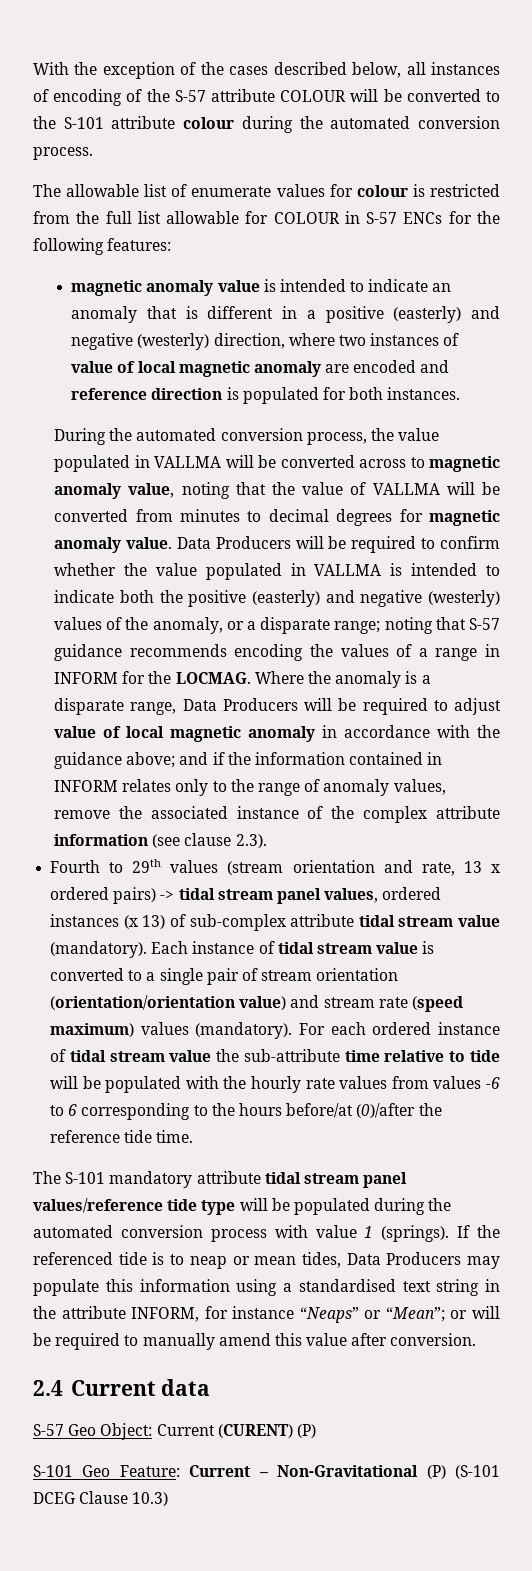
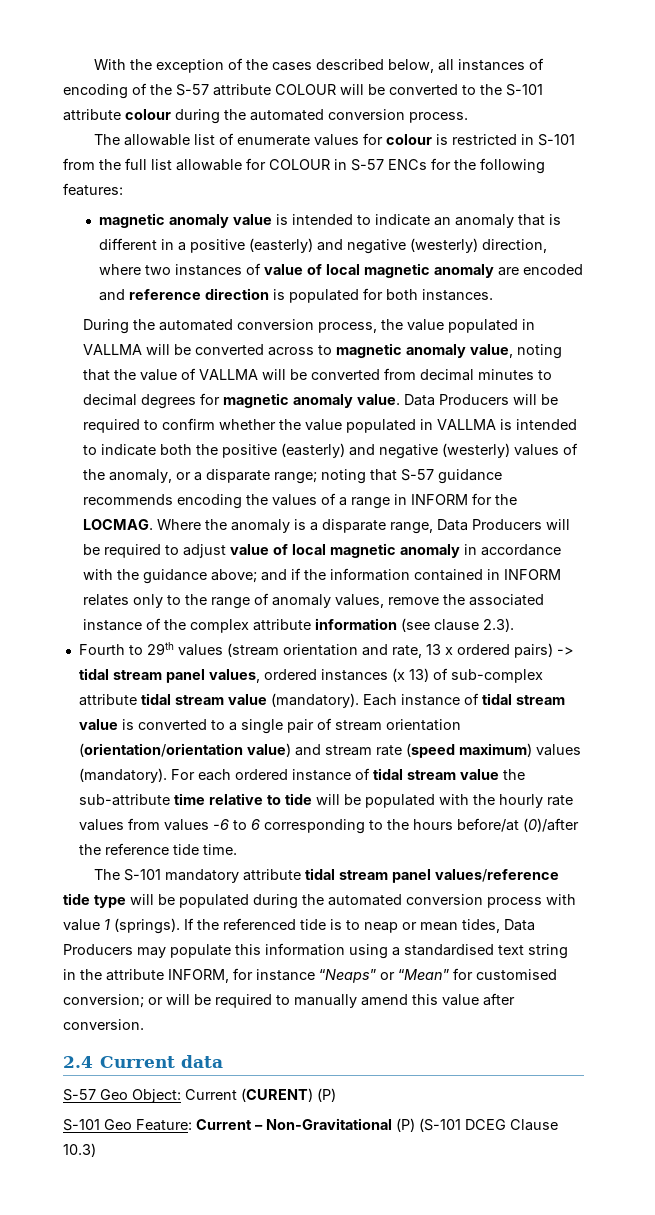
- The allowable list of enumerate values for colour is restricted from the full list allowable for COLOUR in S-57 ENCs for the following features:
+ The allowable list of enumerate values for colour is restricted in S-101 from the full list allowable for COLOUR in S-57 ENCs for the following features:
- During the automated conversion process, the value populated in VALLMA will be converted across to magnetic anomaly value, noting that the value of VALLMA will be converted from minutes to decimal degrees for magnetic anomaly value.
+ During the automated conversion process, the value populated in VALLMA will be converted across to magnetic anomaly value, noting that the value of VALLMA will be converted from decimal minutes to decimal degrees for magnetic anomaly value.
- If the referenced tide is to neap or mean tides, Data Producers may populate this information using a standardised text string in the attribute INFORM, for instance “Neaps” or “Mean”; or will be required to manually amend this value after conversion.
+ If the referenced tide is to neap or mean tides, Data Producers may populate this information using a standardised text string in the attribute INFORM, for instance “Neaps” or “Mean” for customised conversion; or will be required to manually amend this value after conversion.

